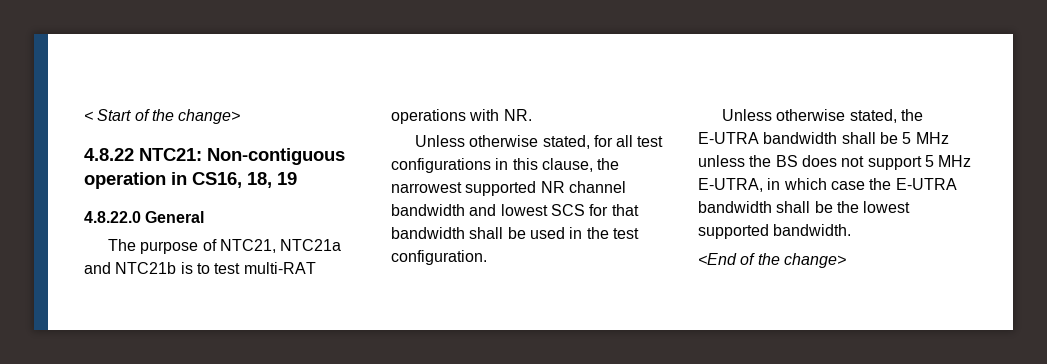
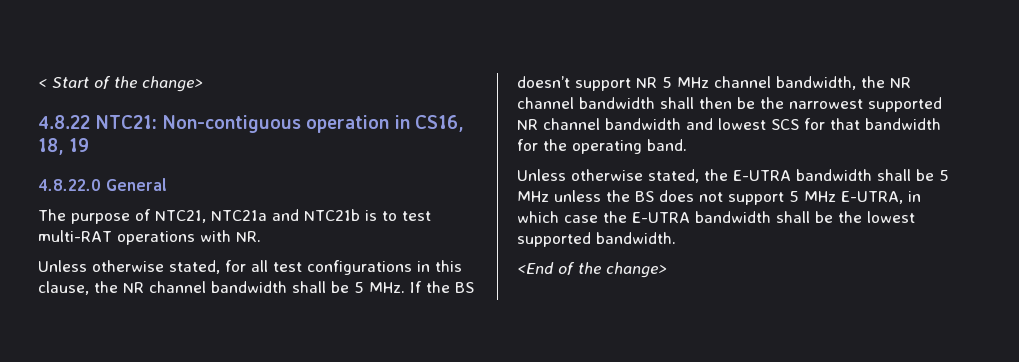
- Unless otherwise stated, for all test configurations in this clause, the narrowest supported NR channel bandwidth and lowest SCS for that bandwidth shall be used in the test configuration.
+ Unless otherwise stated, for all test configurations in this clause, the NR channel bandwidth shall be 5 MHz. If the BS doesn’t support NR 5 MHz channel bandwidth, the NR channel bandwidth shall then be the narrowest supported NR channel bandwidth and lowest SCS for that bandwidth for the operating band.

